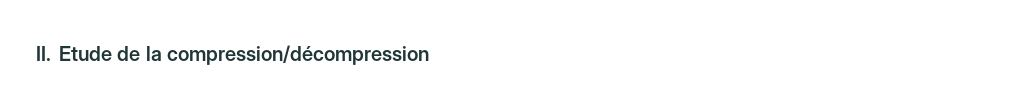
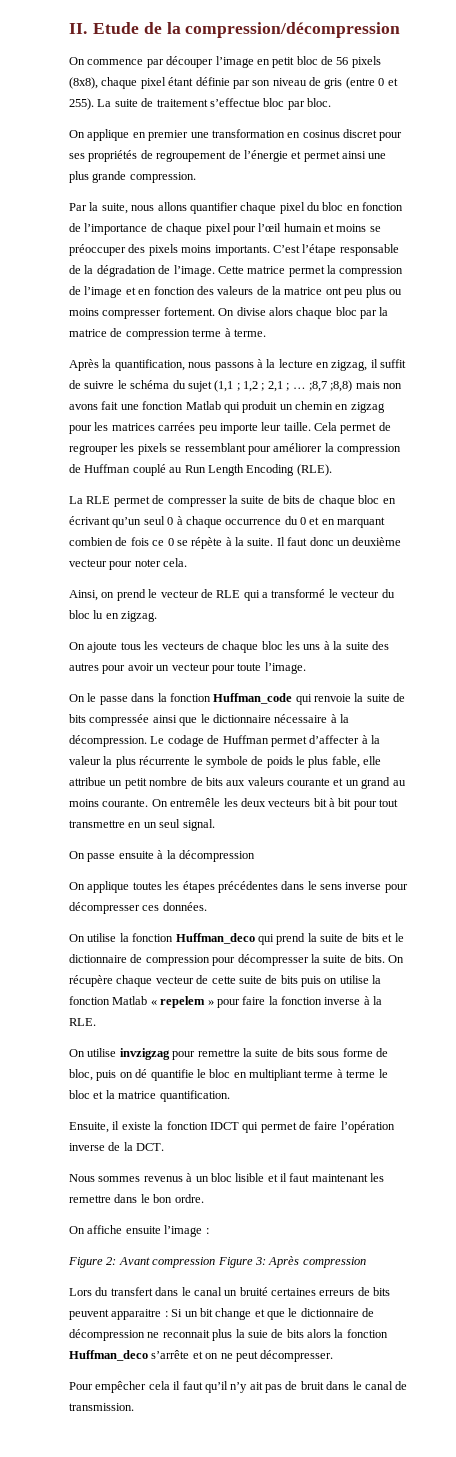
+ On commence par découper l’image en petit bloc de 56 pixels (8x8), chaque pixel étant définie par son niveau de gris (entre 0 et 255). La suite de traitement s’effectue bloc par bloc.
+ On applique en premier une transformation en cosinus discret pour ses propriétés de regroupement de l’énergie et permet ainsi une plus grande compression.
+ Par la suite, nous allons quantifier chaque pixel du bloc en fonction de l’importance de chaque pixel pour l’œil humain et moins se préoccuper des pixels moins importants. C’est l’étape responsable de la dégradation de l’image. Cette matrice permet la compression de l’image et en fonction des valeurs de la matrice ont peu plus ou moins compresser fortement. On divise alors chaque bloc par la matrice de compression terme à terme.
+ Après la quantification, nous passons à la lecture en zigzag, il suffit de suivre le schéma du sujet (1,1 ; 1,2 ; 2,1 ; … ;8,7 ;8,8) mais non avons fait une fonction Matlab qui produit un chemin en zigzag pour les matrices carrées peu importe leur taille. Cela permet de regrouper les pixels se ressemblant pour améliorer la compression de Huffman couplé au Run Length Encoding (RLE).
+ La RLE permet de compresser la suite de bits de chaque bloc en écrivant qu’un seul 0 à chaque occurrence du 0 et en marquant combien de fois ce 0 se répète à la suite. Il faut donc un deuxième vecteur pour noter cela.
+ Ainsi, on prend le vecteur de RLE qui a transformé le vecteur du bloc lu en zigzag.
+ On ajoute tous les vecteurs de chaque bloc les uns à la suite des autres pour avoir un vecteur pour toute l’image.
+ On le passe dans la fonction Huffman_code qui renvoie la suite de bits compressée ainsi que le dictionnaire nécessaire à la décompression. Le codage de Huffman permet d’affecter à la valeur la plus récurrente le symbole de poids le plus fable, elle attribue un petit nombre de bits aux valeurs courante et un grand au moins courante. On entremêle les deux vecteurs bit à bit pour tout transmettre en un seul signal.
+ On passe ensuite à la décompression
+ On applique toutes les étapes précédentes dans le sens inverse pour décompresser ces données.
+ On utilise la fonction Huffman_deco qui prend la suite de bits et le dictionnaire de compression pour décompresser la suite de bits. On récupère chaque vecteur de cette suite de bits puis on utilise la fonction Matlab « repelem » pour faire la fonction inverse à la RLE.
+ On utilise invzigzag pour remettre la suite de bits sous forme de bloc, puis on dé quantifie le bloc en multipliant terme à terme le bloc et la matrice quantification.
+ Ensuite, il existe la fonction IDCT qui permet de faire l’opération inverse de la DCT.
+ Nous sommes revenus à un bloc lisible et il faut maintenant les remettre dans le bon ordre.
+ On affiche ensuite l’image :
+ Figure 2: Avant compression Figure 3: Après compression
+ Lors du transfert dans le canal un bruité certaines erreurs de bits peuvent apparaitre : Si un bit change et que le dictionnaire de décompression ne reconnait plus la suie de bits alors la fonction Huffman_deco s’arrête et on ne peut décompresser.
+ Pour empêcher cela il faut qu’il n’y ait pas de bruit dans le canal de transmission.

